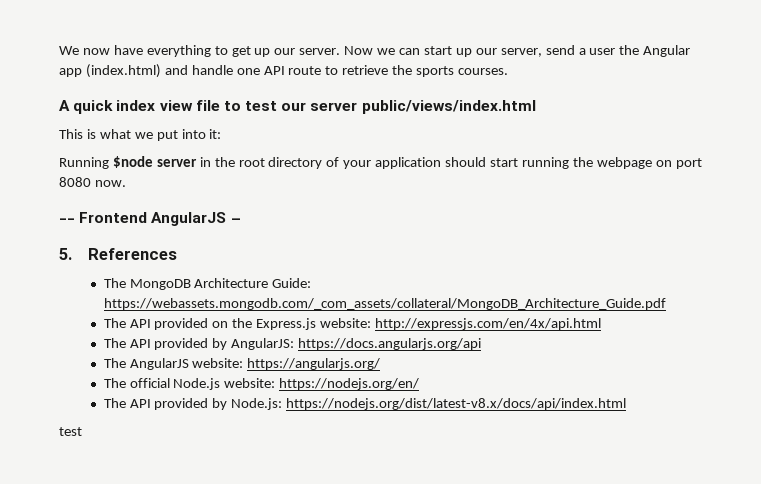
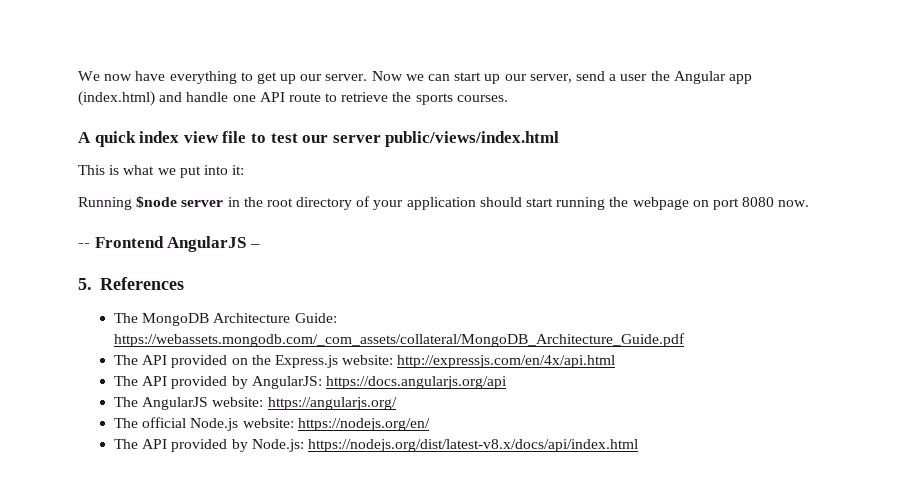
  The API provided by Node.js: https://nodejs.org/dist/latest-v8.x/docs/api/index.html
- test

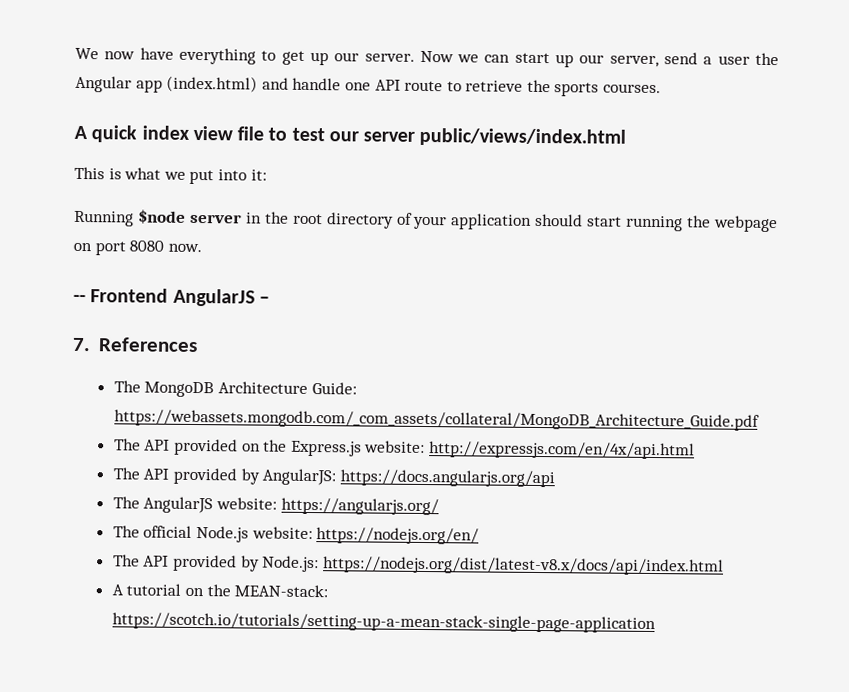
- 5. References
+ 7. References
+ A tutorial on the MEAN-stack: https://scotch.io/tutorials/setting-up-a-mean-stack-single-page-application

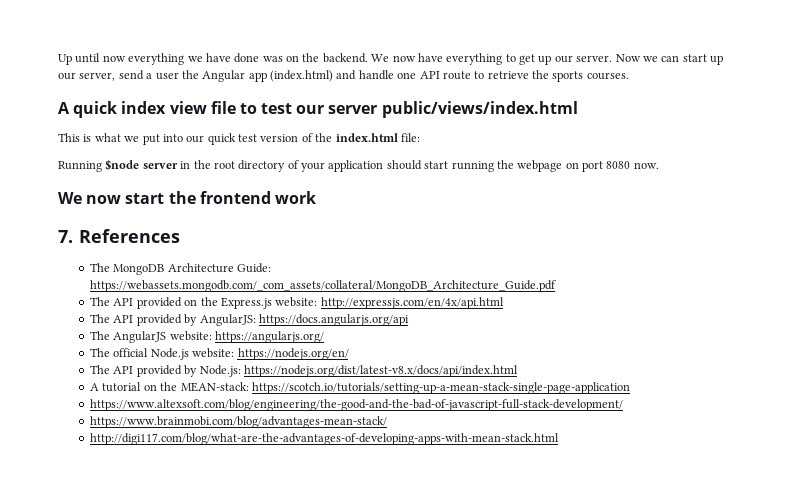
+ Up until now everything we have done was on the backend.
- This is what we put into it:
+ This is what we put into our quick test version of the index.html file:
- -- Frontend AngularJS –
+ We now start the frontend work
+ https://www.altexsoft.com/blog/engineering/the-good-and-the-bad-of-javascript-full-stack-development/
+ https://www.brainmobi.com/blog/advantages-mean-stack/
+ http://digi117.com/blog/what-are-the-advantages-of-developing-apps-with-mean-stack.html

